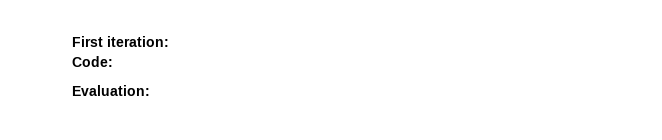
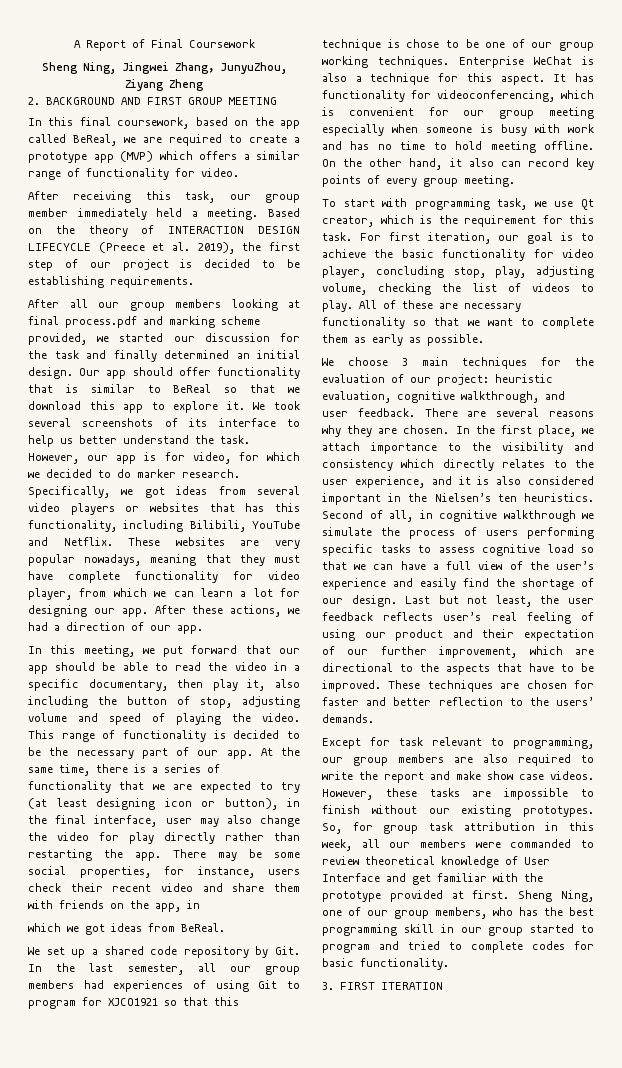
- First iteration:
- Code:
- Evaluation:
+ A Report of Final Coursework
+ Sheng Ning, Jingwei Zhang，JunyuZhou, Ziyang Zheng
+ 2. BACKGROUND AND FIRST GROUP MEETING
+ In this final coursework, based on the app called BeReal, we are required to create a prototype app (MVP) which offers a similar range of functionality for video.
+ After receiving this task, our group member immediately held a meeting. Based on the theory of INTERACTION DESIGN LIFECYCLE (Preece et al. 2019), the first step of our project is decided to be establishing requirements.
+ After all our group members looking at final process.pdf and marking scheme provided, we started our discussion for the task and finally determined an initial design. Our app should offer functionality that is similar to BeReal so that we download this app to explore it. We took several screenshots of its interface to help us better understand the task. However, our app is for video, for which we decided to do marker research. Specifically, we got ideas from several video players or websites that has this functionality, including Bilibili, YouTube and Netflix. These websites are very popular nowadays, meaning that they must have complete functionality for video player, from which we can learn a lot for designing our app. After these actions, we had a direction of our app.
+ In this meeting, we put forward that our app should be able to read the video in a specific documentary, then play it, also including the button of stop, adjusting volume and speed of playing the video. This range of functionality is decided to be the necessary part of our app. At the same time, there is a series of functionality that we are expected to try (at least designing icon or button), in the final interface, user may also change the video for play directly rather than restarting the app. There may be some social properties, for instance, users check their recent video and share them with friends on the app, in
+ which we got ideas from BeReal.
+ We set up a shared code repository by Git. In the last semester, all our group members had experiences of using Git to program for XJCO1921 so that this technique is chose to be one of our group working techniques. Enterprise WeChat is also a technique for this aspect. It has functionality for videoconferencing, which is convenient for our group meeting especially when someone is busy with work and has no time to hold meeting offline. On the other hand, it also can record key points of every group meeting.
+ To start with programming task, we use Qt creator, which is the requirement for this task. For first iteration, our goal is to achieve the basic functionality for video player, concluding stop, play, adjusting volume, checking the list of videos to play. All of these are necessary functionality so that we want to complete them as early as possible.
+ We choose 3 main techniques for the evaluation of our project: heuristic evaluation, cognitive walkthrough, and user feedback. There are several reasons why they are chosen. In the first place, we attach importance to the visibility and consistency which directly relates to the user experience, and it is also considered important in the Nielsen’s ten heuristics. Second of all, in cognitive walkthrough we simulate the process of users performing specific tasks to assess cognitive load so that we can have a full view of the user’s experience and easily find the shortage of our design. Last but not least, the user feedback reflects user’s real feeling of using our product and their expectation of our further improvement, which are directional to the aspects that have to be improved. These techniques are chosen for faster and better reflection to the users’ demands.
+ Except for task relevant to programming, our group members are also required to write the report and make show case videos. However, these tasks are impossible to finish without our existing prototypes. So, for group task attribution in this week, all our members were commanded to review theoretical knowledge of User Interface and get familiar with the prototype provided at first. Sheng Ning, one of our group members, who has the best programming skill in our group started to program and tried to complete codes for basic functionality.
+ 3. FIRST ITERATION

